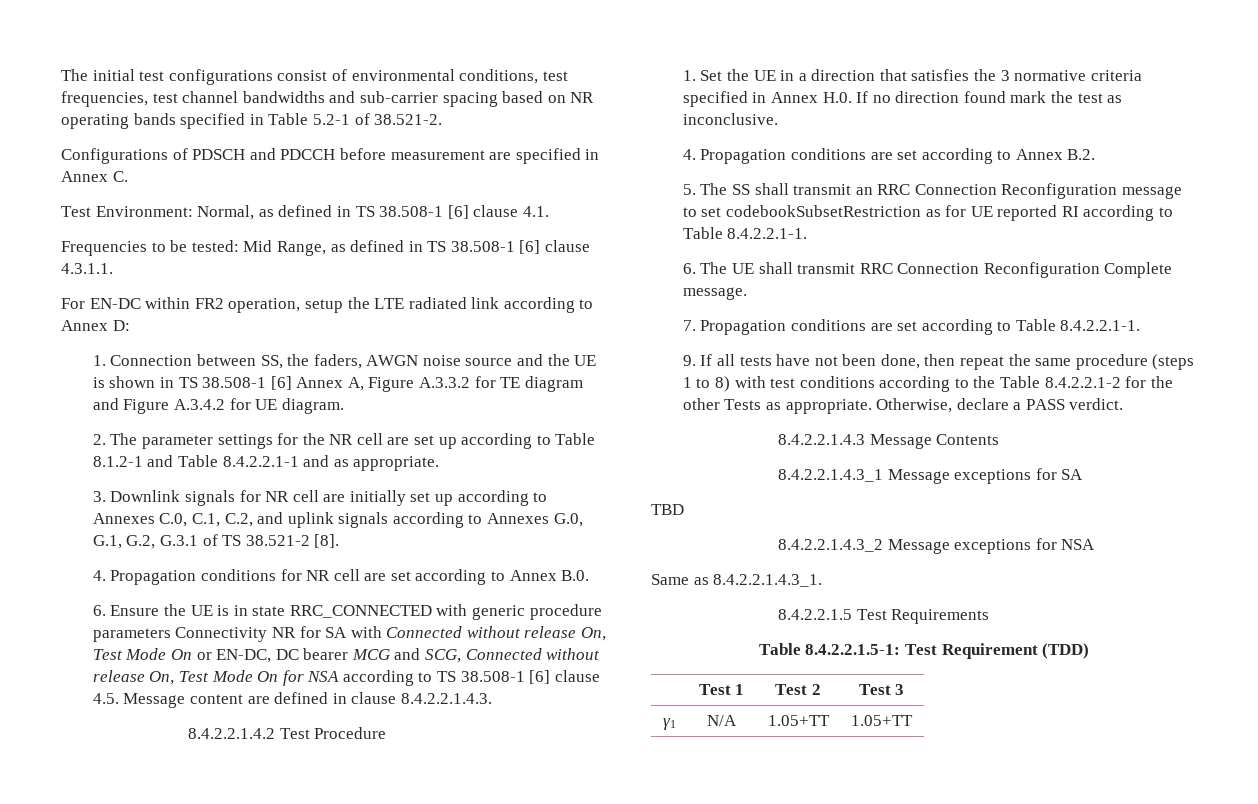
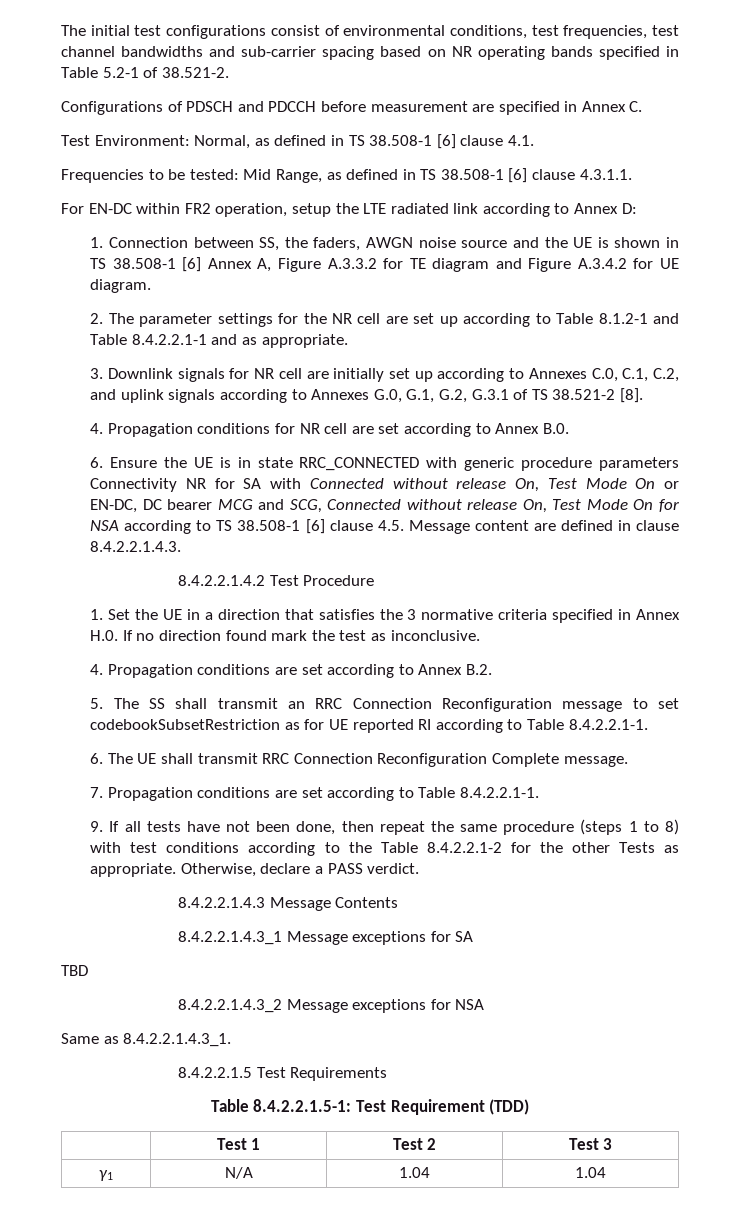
- γ1 | N/A | 1.05+TT | 1.05+TT
+ γ1 | N/A | 1.04 | 1.04

